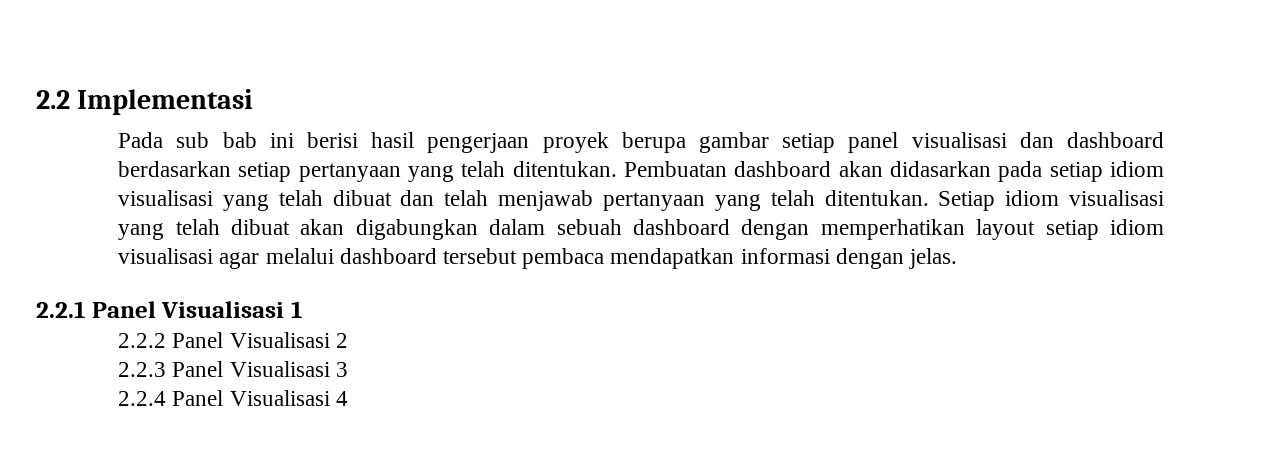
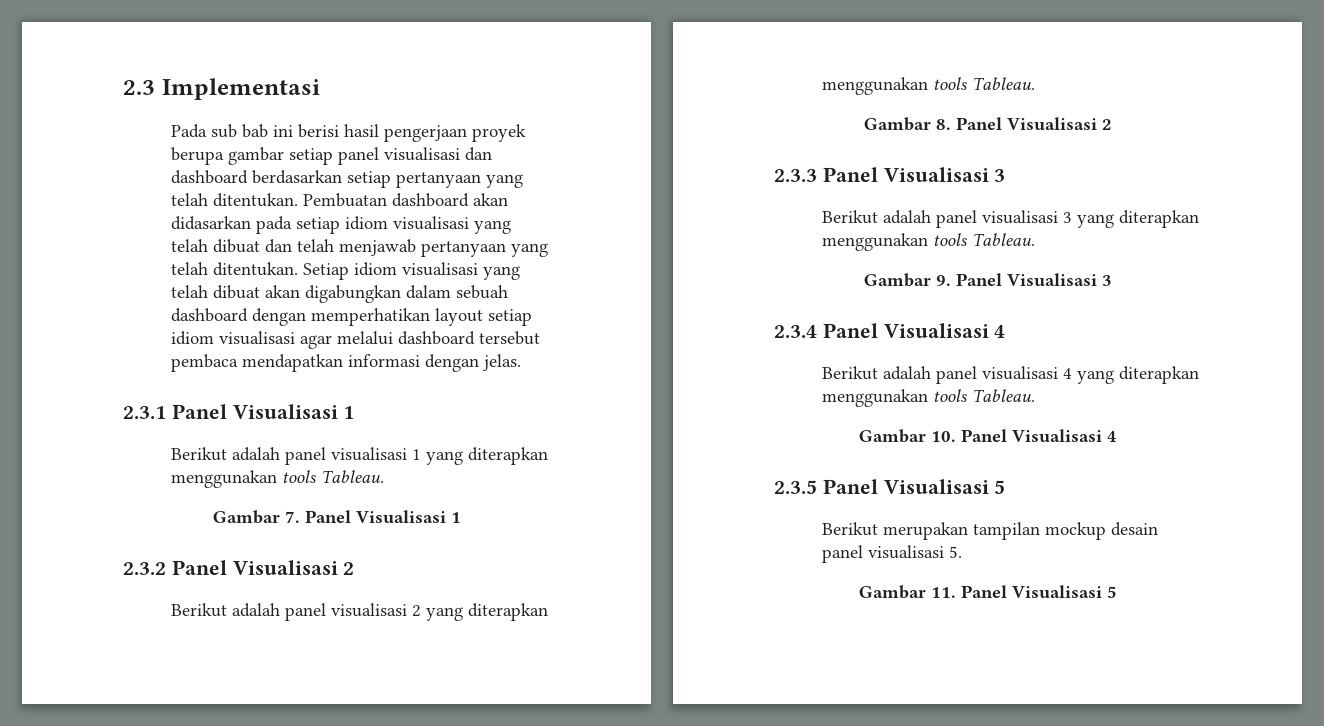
- 2.2 Implementasi
+ 2.3 Implementasi
- 2.2.1 Panel Visualisasi 1
- 2.2.2 Panel Visualisasi 2
- 2.2.3 Panel Visualisasi 3
- 2.2.4 Panel Visualisasi 4
+ 2.3.1 Panel Visualisasi 1
+ Berikut adalah panel visualisasi 1 yang diterapkan menggunakan tools Tableau.
+ Gambar 7. Panel Visualisasi 1
+ 2.3.2 Panel Visualisasi 2
+ Berikut adalah panel visualisasi 2 yang diterapkan menggunakan tools Tableau.
+ Gambar 8. Panel Visualisasi 2
+ 2.3.3 Panel Visualisasi 3
+ Berikut adalah panel visualisasi 3 yang diterapkan menggunakan tools Tableau.
+ Gambar 9. Panel Visualisasi 3
+ 2.3.4 Panel Visualisasi 4
+ Berikut adalah panel visualisasi 4 yang diterapkan menggunakan tools Tableau.
+ Gambar 10. Panel Visualisasi 4
+ 2.3.5 Panel Visualisasi 5
+ Berikut merupakan tampilan mockup desain panel visualisasi 5.
+ Gambar 11. Panel Visualisasi 5

